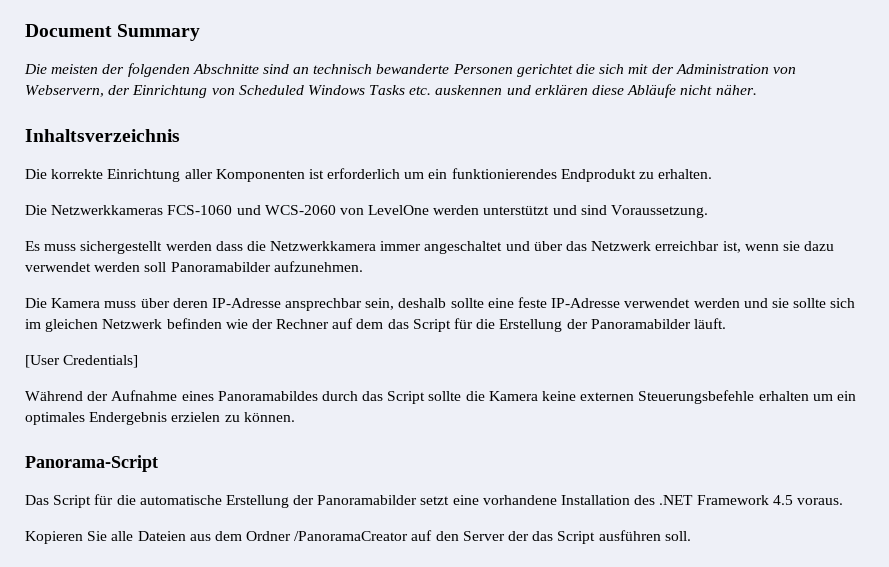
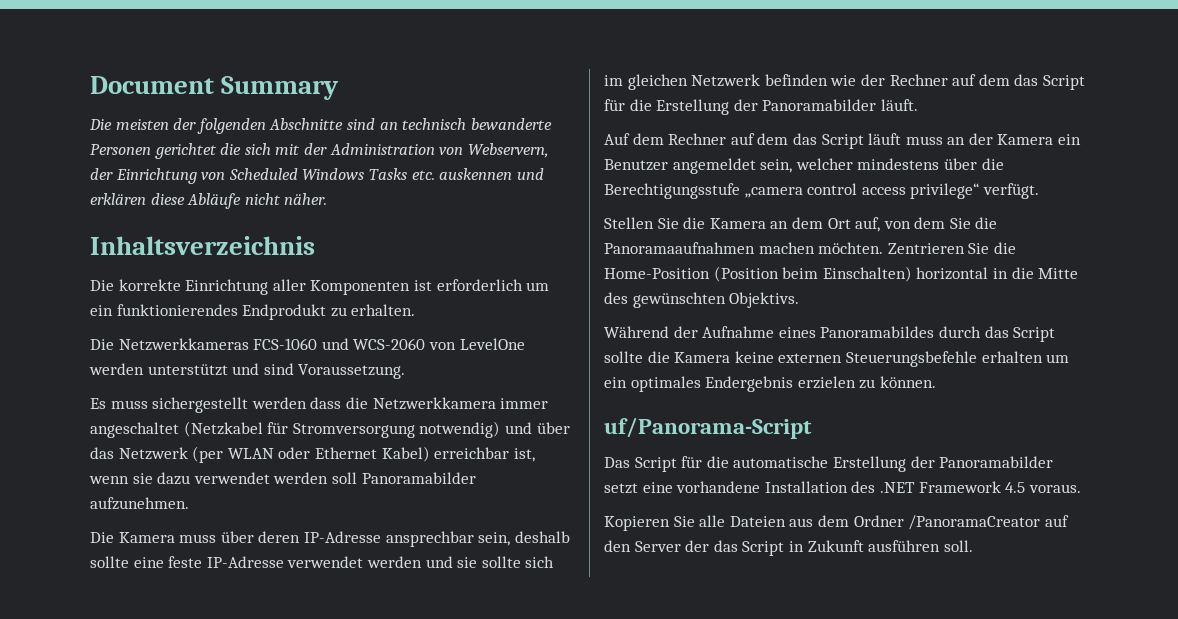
- Es muss sichergestellt werden dass die Netzwerkkamera immer angeschaltet und über das Netzwerk erreichbar ist, wenn sie dazu verwendet werden soll Panoramabilder aufzunehmen.
+ Es muss sichergestellt werden dass die Netzwerkkamera immer angeschaltet (Netzkabel für Stromversorgung notwendig) und über das Netzwerk (per WLAN oder Ethernet Kabel) erreichbar ist, wenn sie dazu verwendet werden soll Panoramabilder aufzunehmen.
- [User Credentials]
+ Auf dem Rechner auf dem das Script läuft muss an der Kamera ein Benutzer angemeldet sein, welcher mindestens über die Berechtigungsstufe „camera control access privilege“ verfügt.
+ Stellen Sie die Kamera an dem Ort auf, von dem Sie die Panoramaaufnahmen machen möchten. Zentrieren Sie die Home-Position (Position beim Einschalten) horizontal in die Mitte des gewünschten Objektivs.
- Panorama-Script
+ uf/Panorama-Script
- Kopieren Sie alle Dateien aus dem Ordner /PanoramaCreator auf den Server der das Script ausführen soll.
+ Kopieren Sie alle Dateien aus dem Ordner /PanoramaCreator auf den Server der das Script in Zukunft ausführen soll.

